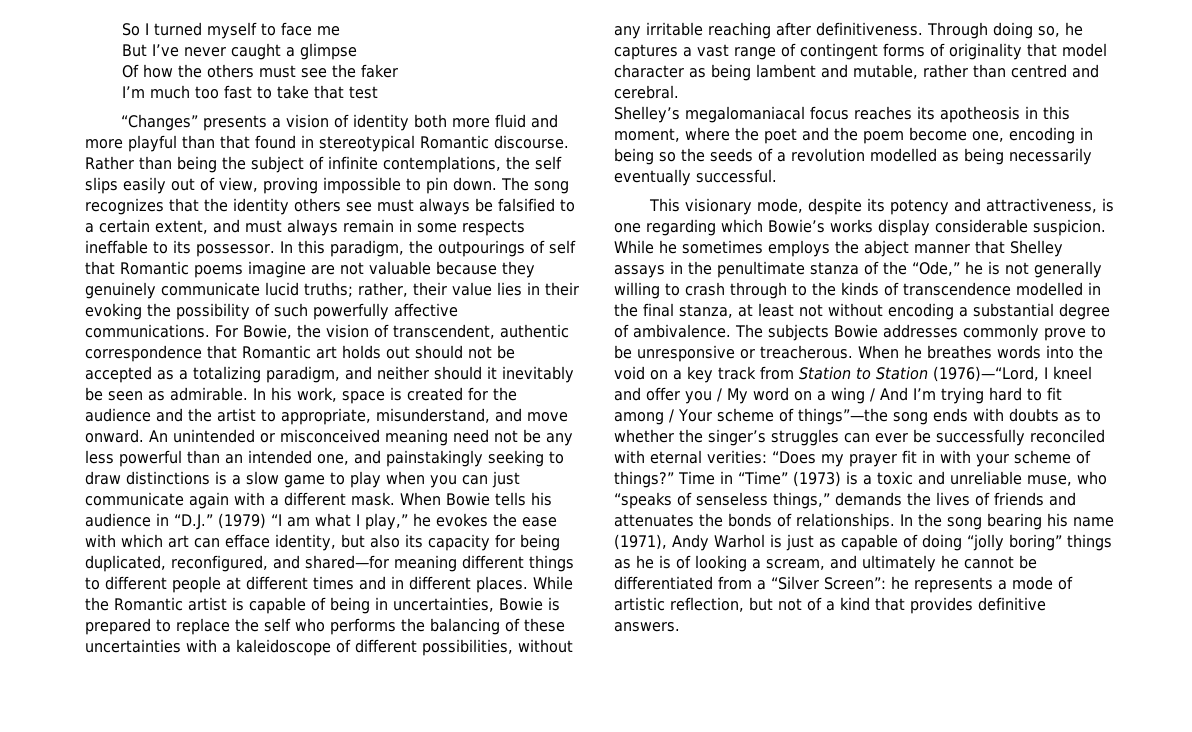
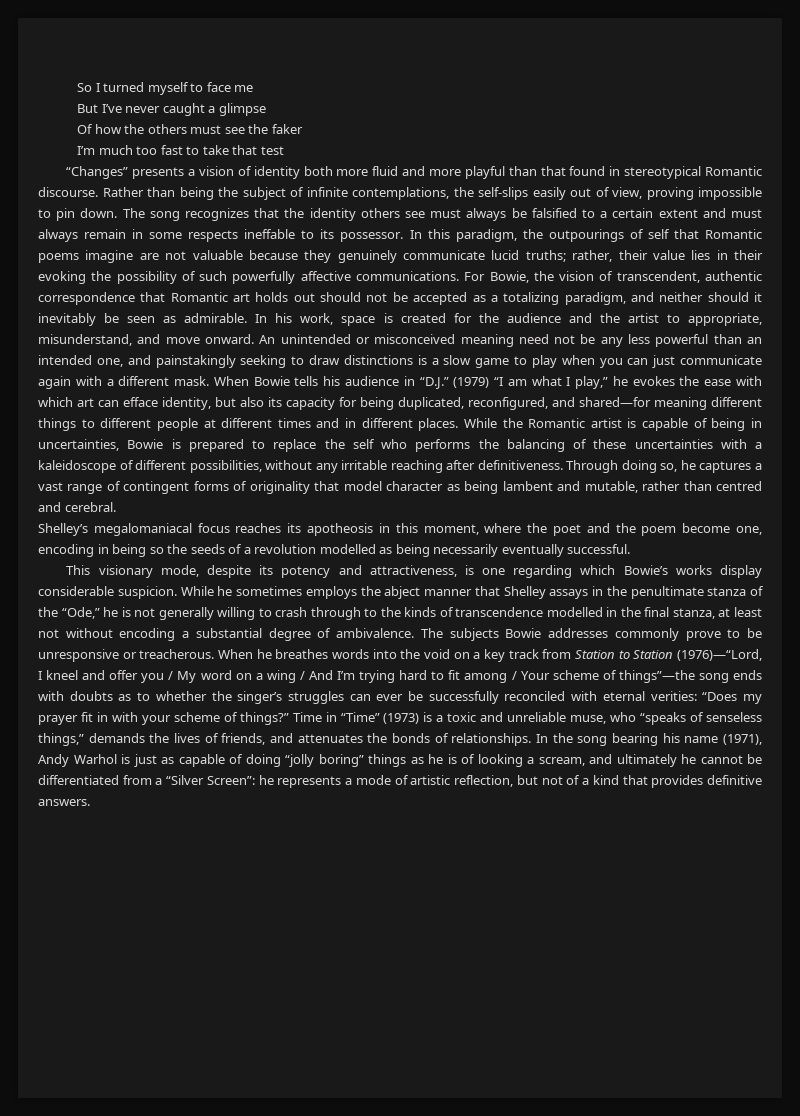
- Rather than being the subject of infinite contemplations, the self slips easily out of view, proving impossible to pin down.
+ Rather than being the subject of infinite contemplations, the self-slips easily out of view, proving impossible to pin down.
- The song recognizes that the identity others see must always be falsified to a certain extent, and must always remain in some respects ineffable to its possessor.
+ The song recognizes that the identity others see must always be falsified to a certain extent and must always remain in some respects ineffable to its possessor.
- Time in “Time” (1973) is a toxic and unreliable muse, who “speaks of senseless things,” demands the lives of friends and attenuates the bonds of relationships.
+ Time in “Time” (1973) is a toxic and unreliable muse, who “speaks of senseless things,” demands the lives of friends, and attenuates the bonds of relationships.

